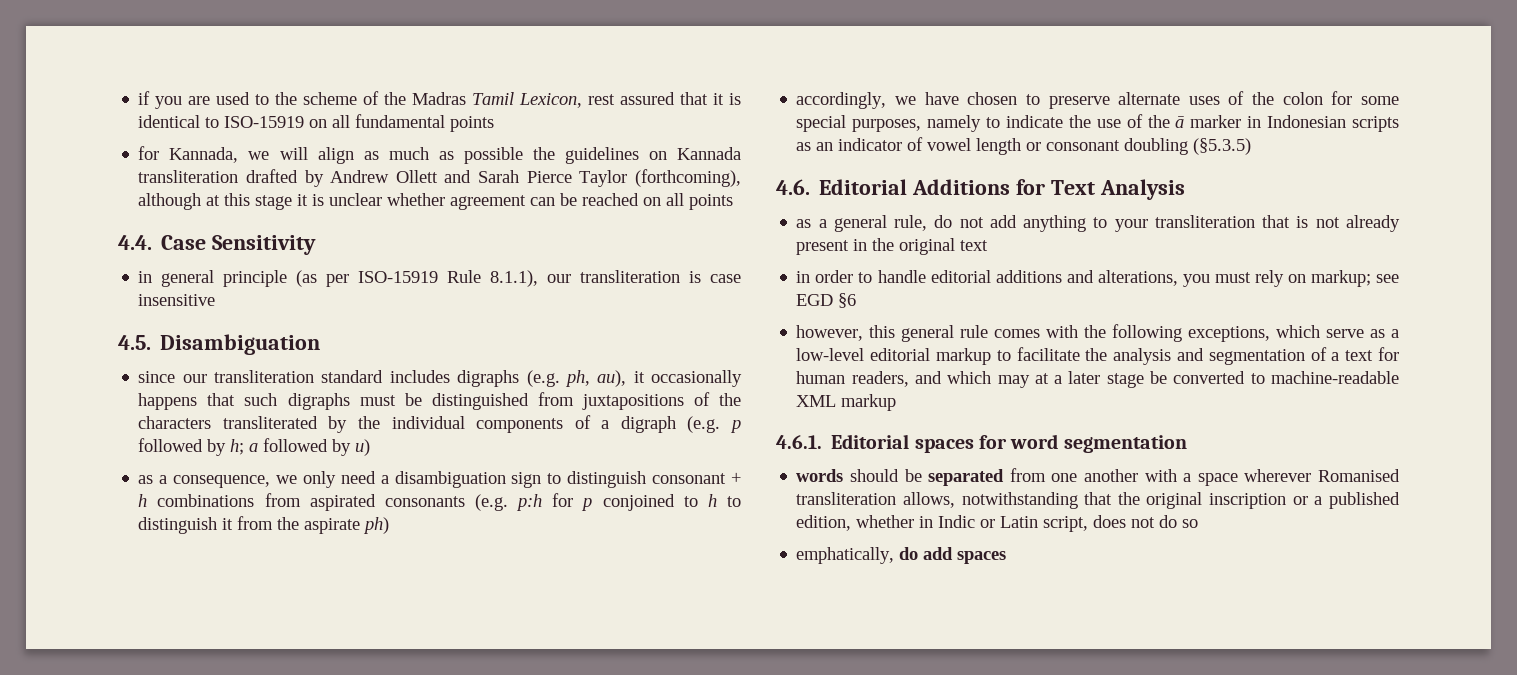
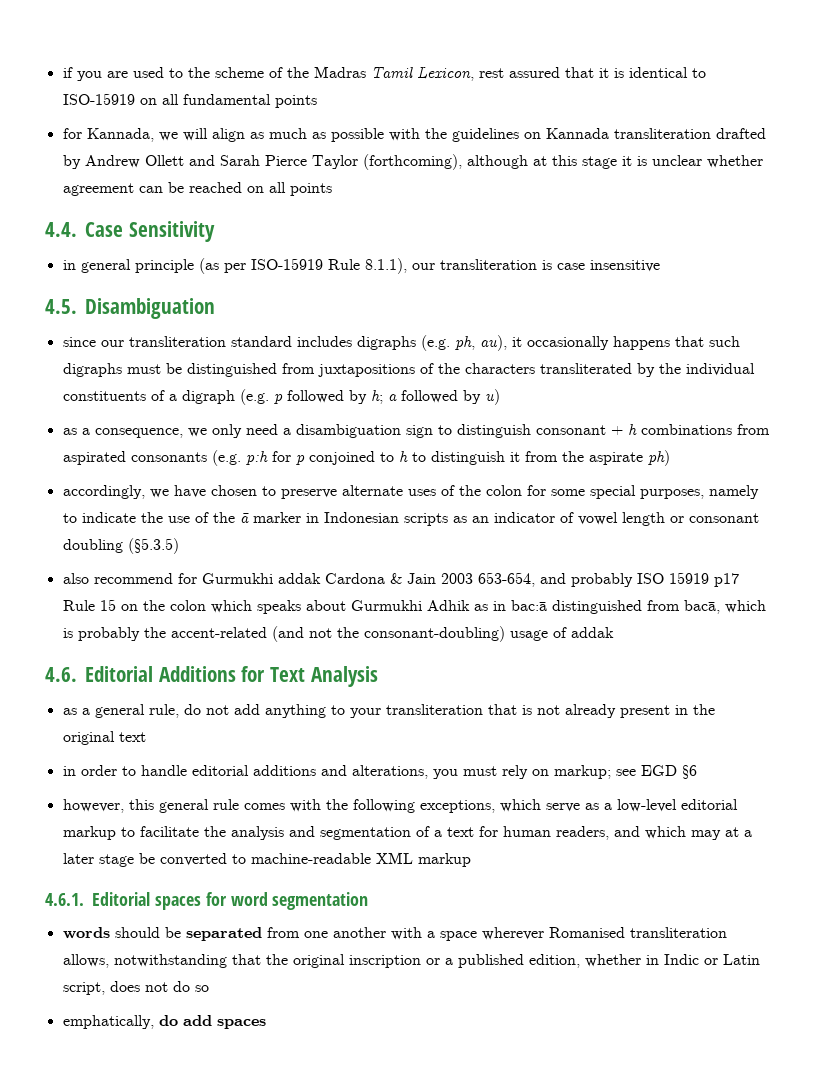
- for Kannada, we will align as much as possible the guidelines on Kannada transliteration drafted by Andrew Ollett and Sarah Pierce Taylor (forthcoming), although at this stage it is unclear whether agreement can be reached on all points
+ for Kannada, we will align as much as possible with the guidelines on Kannada transliteration drafted by Andrew Ollett and Sarah Pierce Taylor (forthcoming), although at this stage it is unclear whether agreement can be reached on all points
- since our transliteration standard includes digraphs (e.g. ph, au), it occasionally happens that such digraphs must be distinguished from juxtapositions of the characters transliterated by the individual components of a digraph (e.g. p followed by h; a followed by u)
+ since our transliteration standard includes digraphs (e.g. ph, au), it occasionally happens that such digraphs must be distinguished from juxtapositions of the characters transliterated by the individual constituents of a digraph (e.g. p followed by h; a followed by u)
+ also recommend for Gurmukhi addak Cardona & Jain 2003 653-654, and probably ISO 15919 p17 Rule 15 on the colon which speaks about Gurmukhi Adhik as in bac:ā distinguished from bacā, which is probably the accent-related (and not the consonant-doubling) usage of addak

